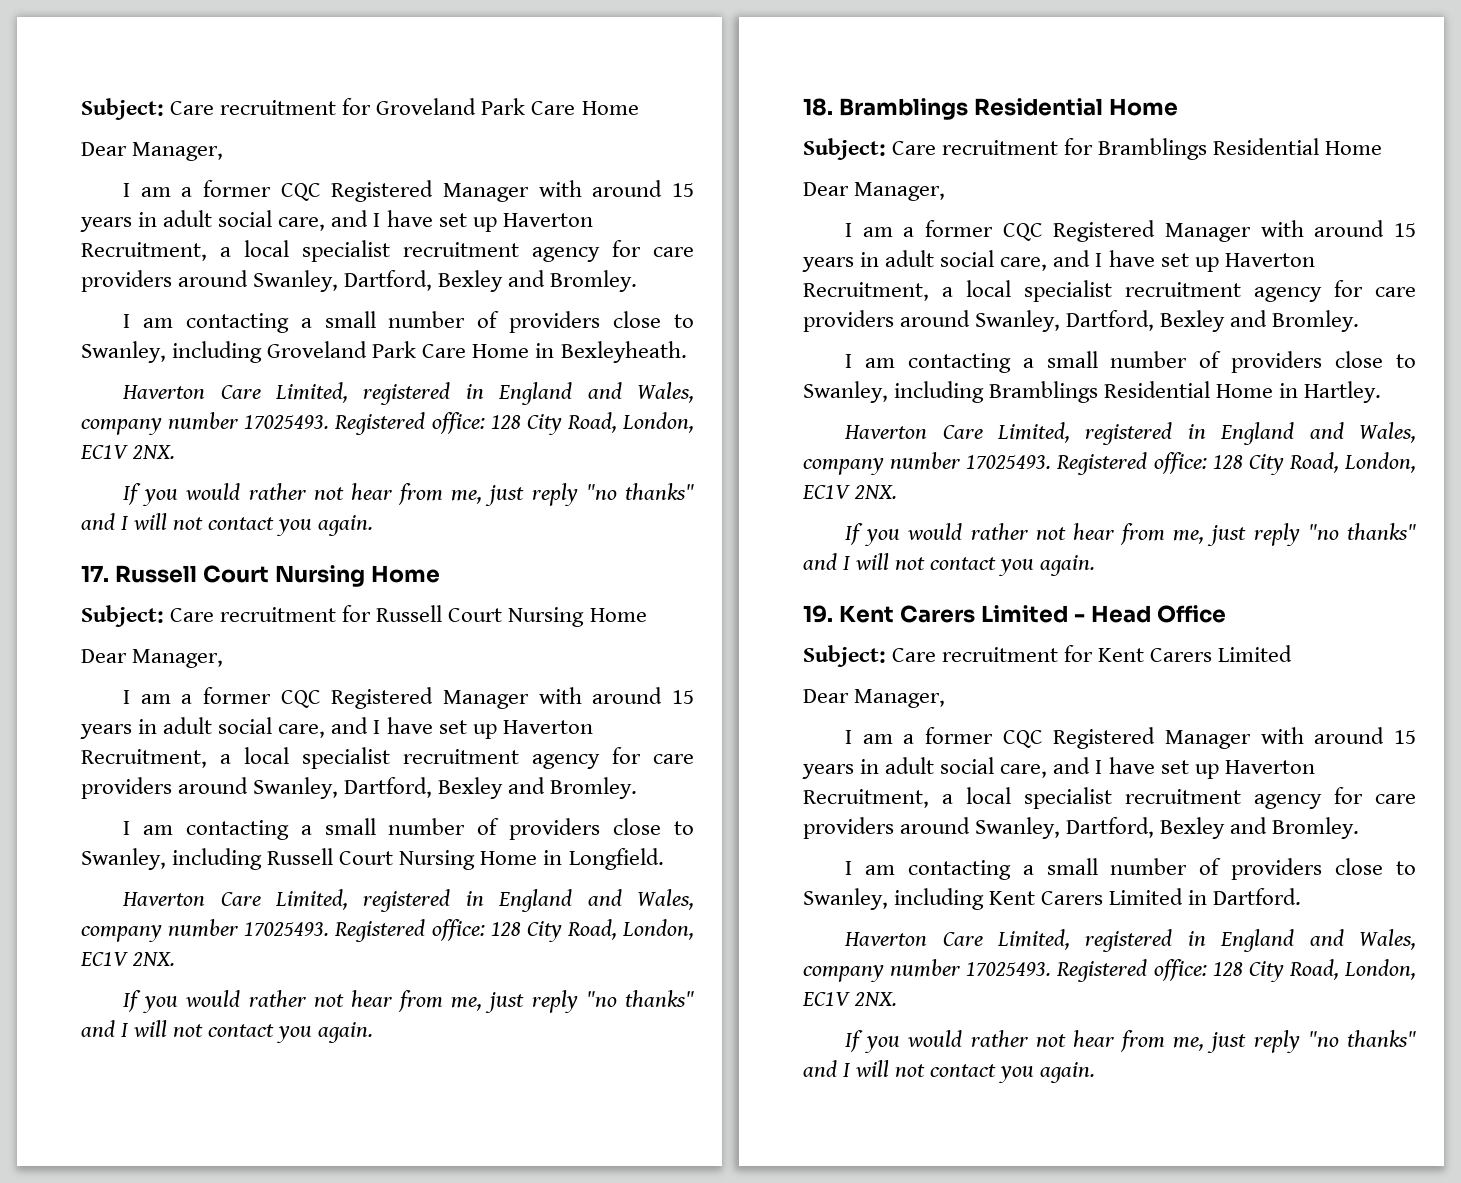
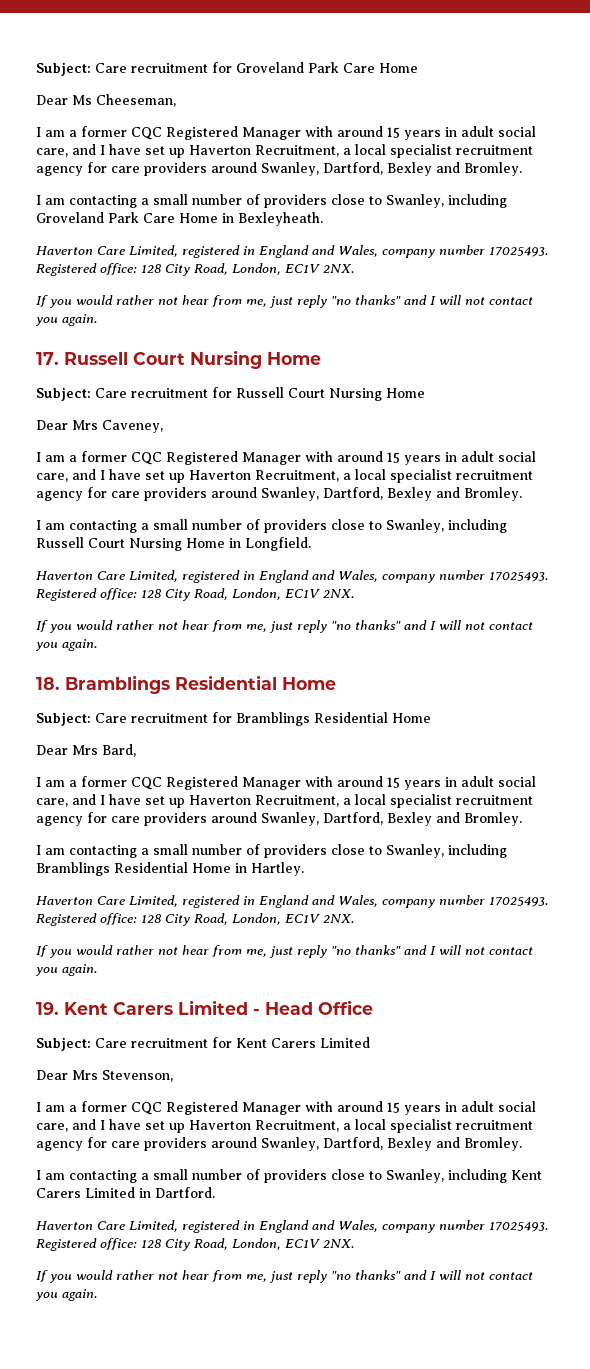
  Subject: Care recruitment for Groveland Park Care Home
- Dear Manager,
+ Dear Ms Cheeseman,
  Subject: Care recruitment for Russell Court Nursing Home
- Dear Manager,
+ Dear Mrs Caveney,
  Subject: Care recruitment for Bramblings Residential Home
- Dear Manager,
+ Dear Mrs Bard,
  Subject: Care recruitment for Kent Carers Limited
- Dear Manager,
+ Dear Mrs Stevenson,

